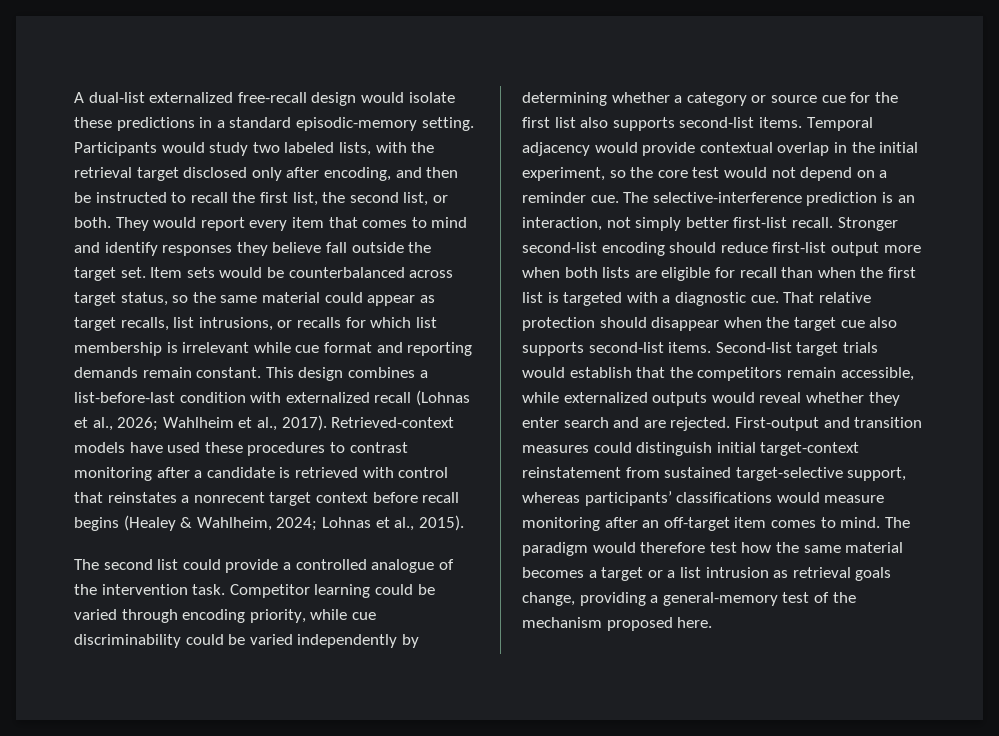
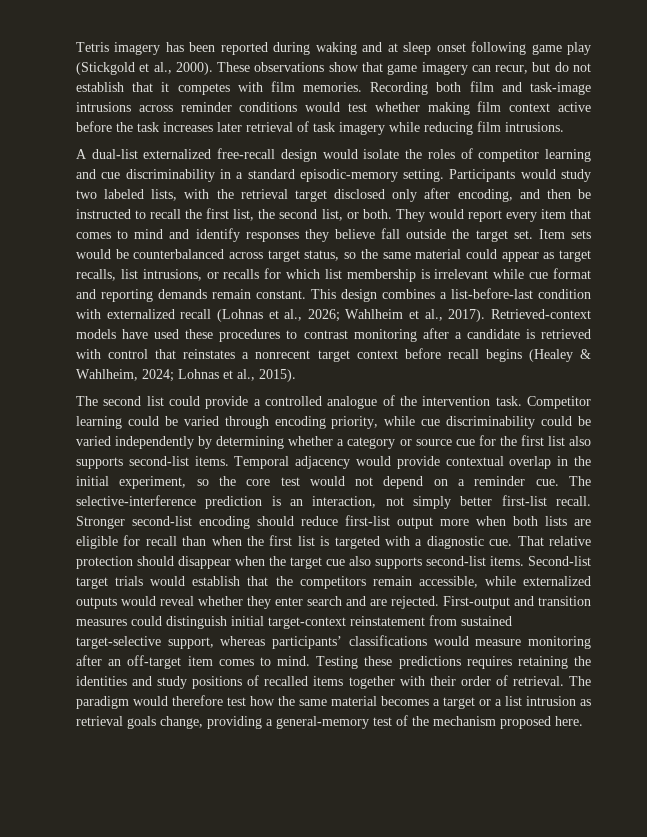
+ Tetris imagery has been reported during waking and at sleep onset following game play (Stickgold et al., 2000). These observations show that game imagery can recur, but do not establish that it competes with film memories. Recording both film and task-image intrusions across reminder conditions would test whether making film context active before the task increases later retrieval of task imagery while reducing film intrusions.
- A dual-list externalized free-recall design would isolate these predictions in a standard episodic-memory setting.
+ A dual-list externalized free-recall design would isolate the roles of competitor learning and cue discriminability in a standard episodic-memory setting.
+ Testing these predictions requires retaining the identities and study positions of recalled items together with their order of retrieval.

